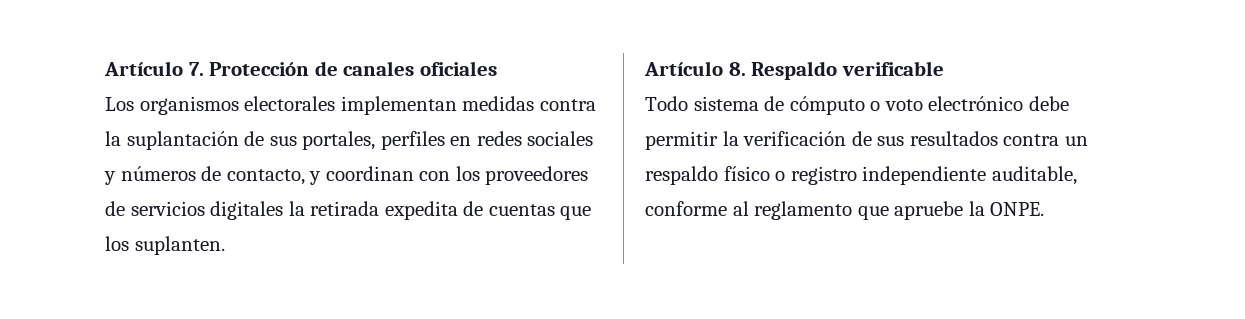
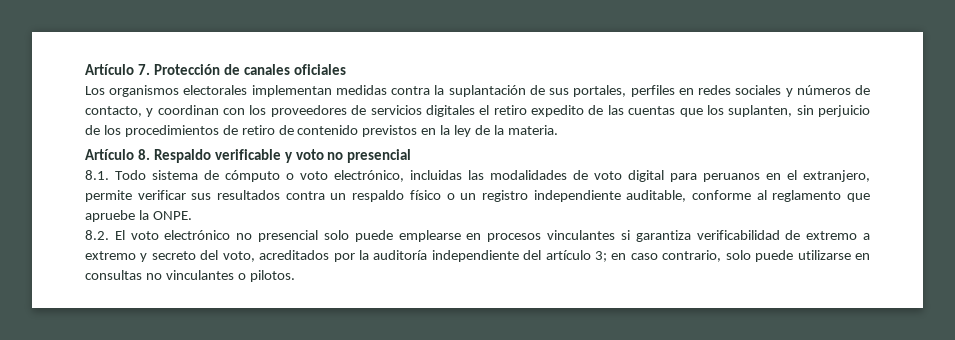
- Los organismos electorales implementan medidas contra la suplantación de sus portales, perfiles en redes sociales y números de contacto, y coordinan con los proveedores de servicios digitales la retirada expedita de cuentas que los suplanten.
+ Los organismos electorales implementan medidas contra la suplantación de sus portales, perfiles en redes sociales y números de contacto, y coordinan con los proveedores de servicios digitales el retiro expedito de las cuentas que los suplanten, sin perjuicio de los procedimientos de retiro de contenido previstos en la ley de la materia.
- Artículo 8. Respaldo verificable
- Todo sistema de cómputo o voto electrónico debe permitir la verificación de sus resultados contra un respaldo físico o registro independiente auditable, conforme al reglamento que apruebe la ONPE.
+ Artículo 8. Respaldo verificable y voto no presencial
+ 8.1. Todo sistema de cómputo o voto electrónico, incluidas las modalidades de voto digital para peruanos en el extranjero, permite verificar sus resultados contra un respaldo físico o un registro independiente auditable, conforme al reglamento que apruebe la ONPE.
+ 8.2. El voto electrónico no presencial solo puede emplearse en procesos vinculantes si garantiza verificabilidad de extremo a extremo y secreto del voto, acreditados por la auditoría independiente del artículo 3; en caso contrario, solo puede utilizarse en consultas no vinculantes o pilotos.

